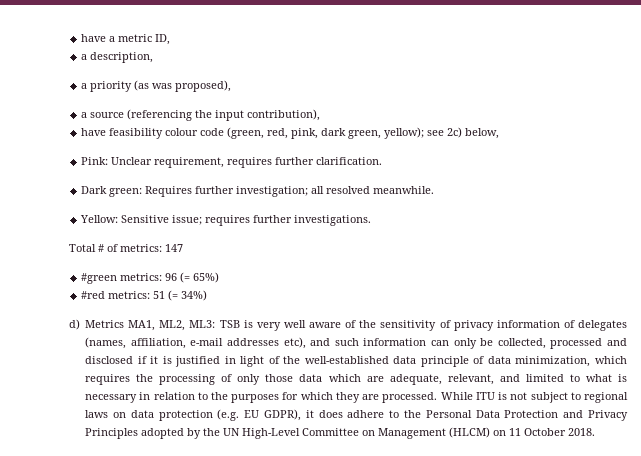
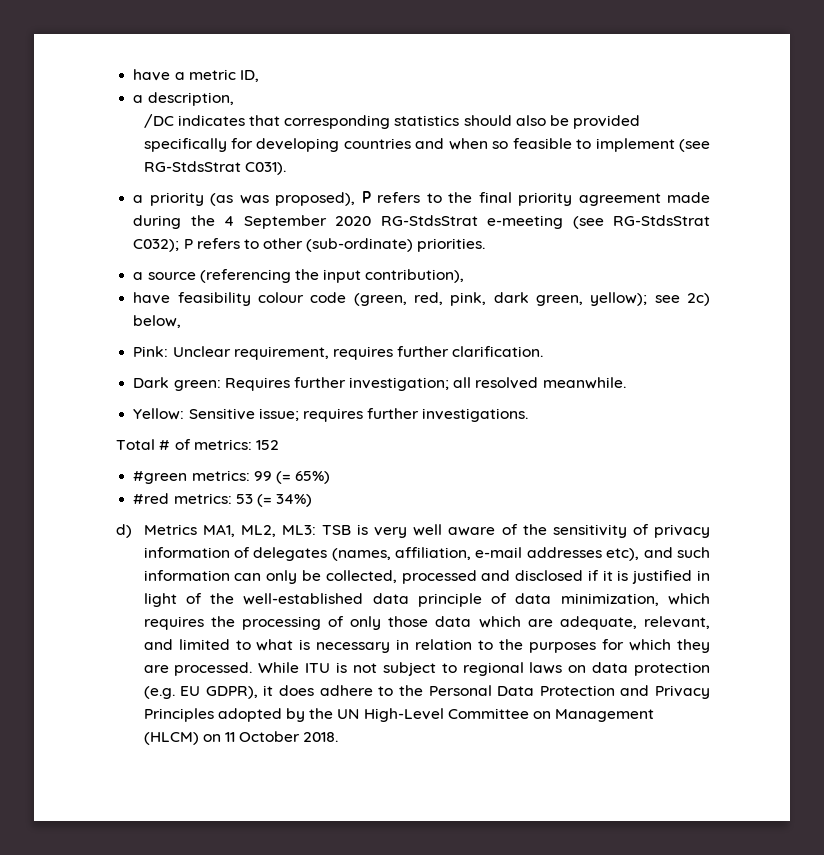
+ /DC indicates that corresponding statistics should also be provided specifically for developing countries and when so feasible to implement (see RG-StdsStrat C031).
- a priority (as was proposed),
+ a priority (as was proposed), P refers to the final priority agreement made during the 4 September 2020 RG-StdsStrat e-meeting (see RG-StdsStrat C032); P refers to other (sub-ordinate) priorities.
- Total # of metrics: 147
+ Total # of metrics: 152
- #green metrics: 96 (= 65%)
+ #green metrics: 99 (= 65%)
- #red metrics: 51 (= 34%)
+ #red metrics: 53 (= 34%)

